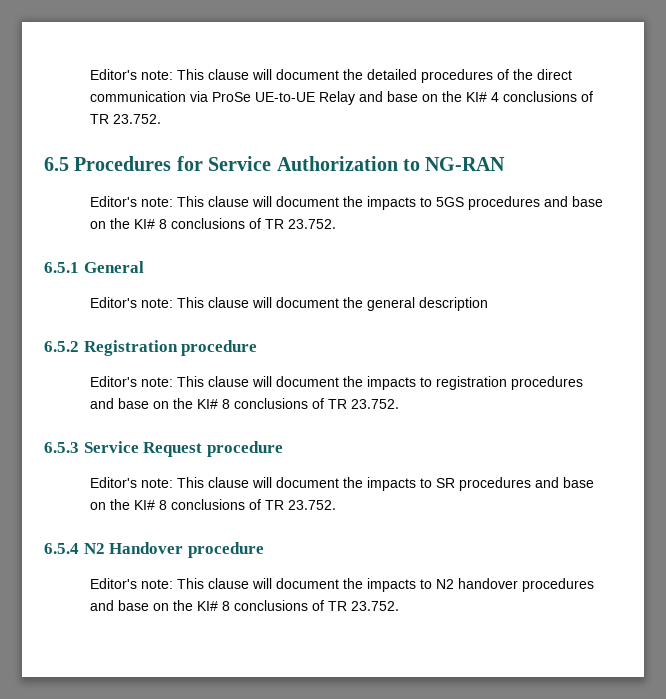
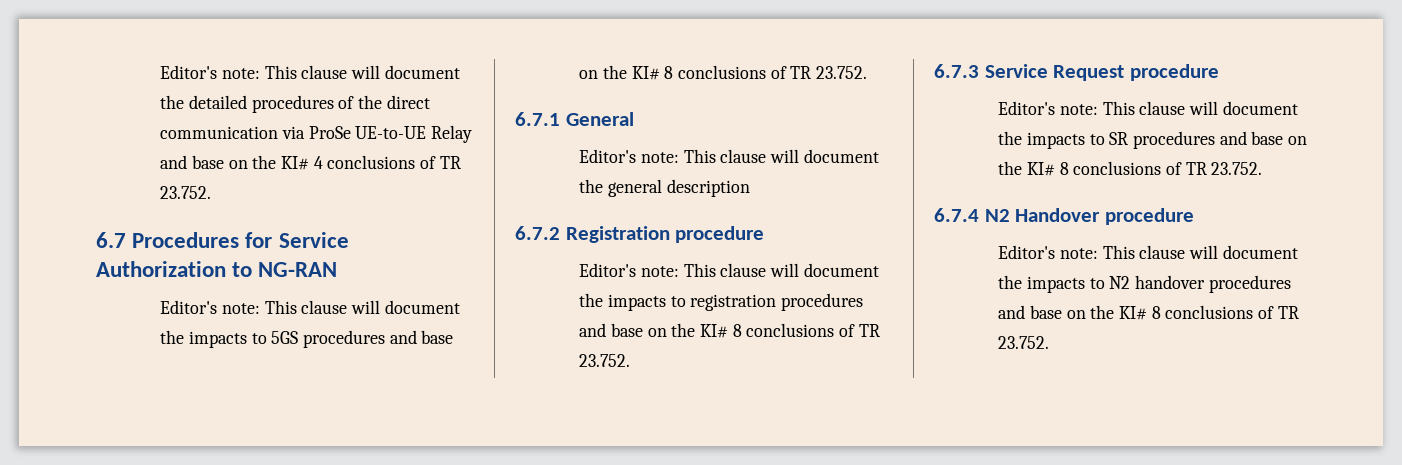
- 6.5 Procedures for Service Authorization to NG-RAN
+ 6.7 Procedures for Service Authorization to NG-RAN
- 6.5.1 General
+ 6.7.1 General
- 6.5.2 Registration procedure
+ 6.7.2 Registration procedure
- 6.5.3 Service Request procedure
+ 6.7.3 Service Request procedure
- 6.5.4 N2 Handover procedure
+ 6.7.4 N2 Handover procedure

